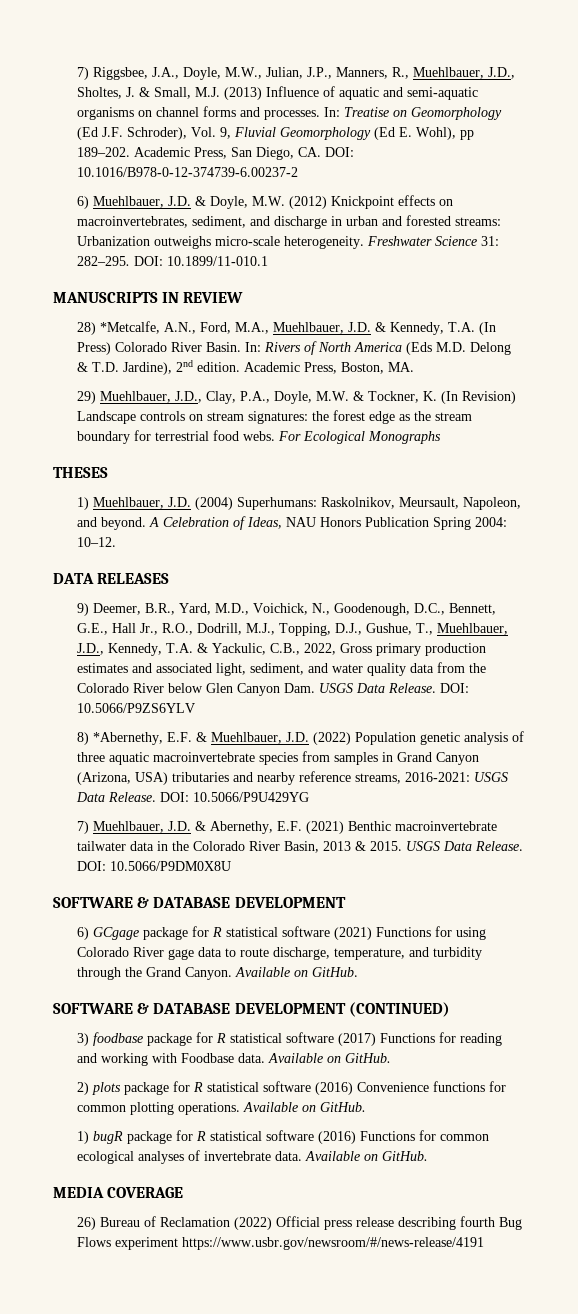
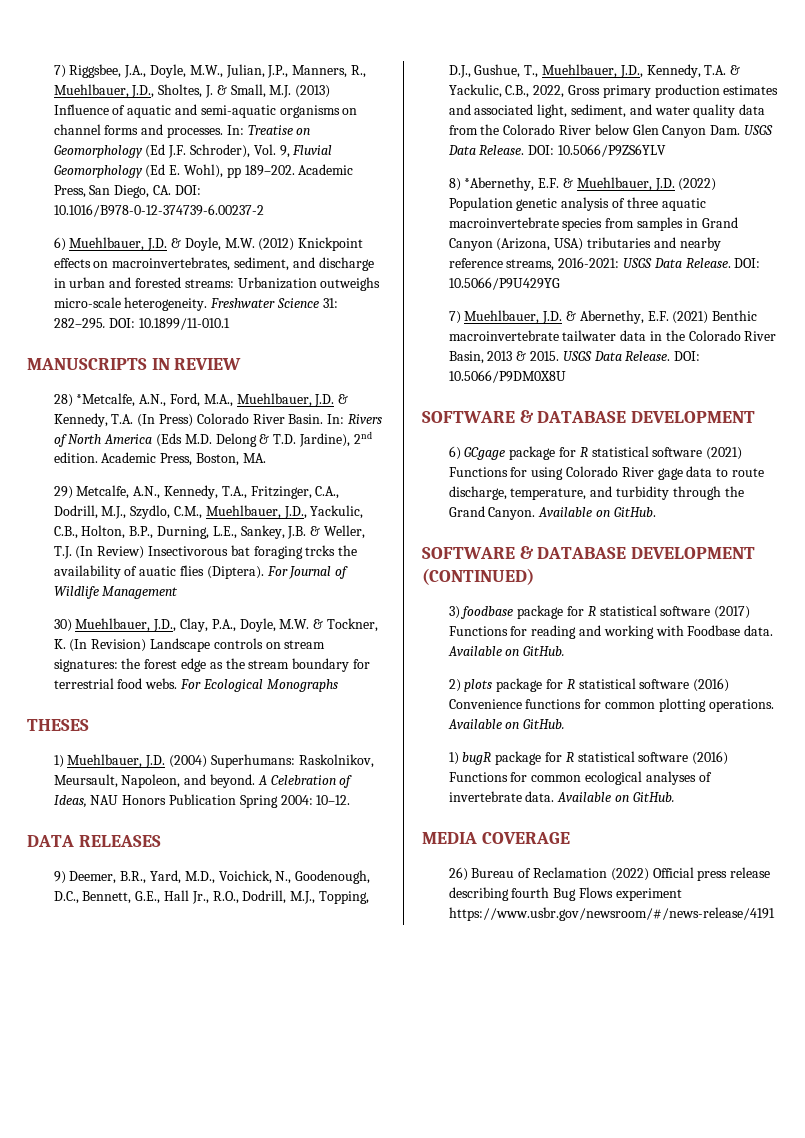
- 29) Muehlbauer, J.D., Clay, P.A., Doyle, M.W. & Tockner, K. (In Revision) Landscape controls on stream signatures: the forest edge as the stream boundary for terrestrial food webs.
+ 29) Metcalfe, A.N., Kennedy, T.A., Fritzinger, C.A., Dodrill, M.J., Szydlo, C.M., Muehlbauer, J.D., Yackulic, C.B., Holton, B.P., Durning, L.E., Sankey, J.B. & Weller, T.J. (In Review) Insectivorous bat foraging trcks the availability of auatic flies (Diptera). For Journal of Wildlife Management
+ 30) Muehlbauer, J.D., Clay, P.A., Doyle, M.W. & Tockner, K. (In Revision) Landscape controls on stream signatures: the forest edge as the stream boundary for terrestrial food webs.

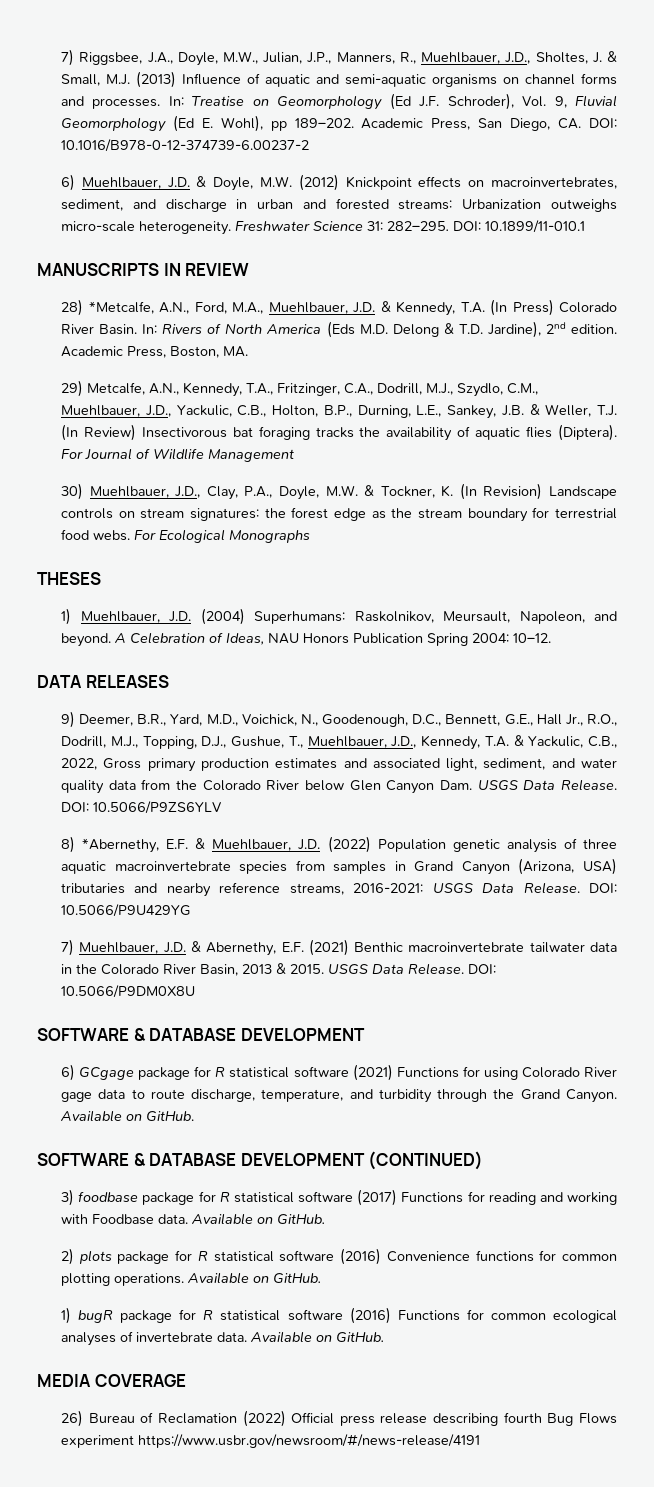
- 29) Metcalfe, A.N., Kennedy, T.A., Fritzinger, C.A., Dodrill, M.J., Szydlo, C.M., Muehlbauer, J.D., Yackulic, C.B., Holton, B.P., Durning, L.E., Sankey, J.B. & Weller, T.J. (In Review) Insectivorous bat foraging trcks the availability of auatic flies (Diptera).
+ 29) Metcalfe, A.N., Kennedy, T.A., Fritzinger, C.A., Dodrill, M.J., Szydlo, C.M., Muehlbauer, J.D., Yackulic, C.B., Holton, B.P., Durning, L.E., Sankey, J.B. & Weller, T.J. (In Review) Insectivorous bat foraging tracks the availability of aquatic flies (Diptera).

